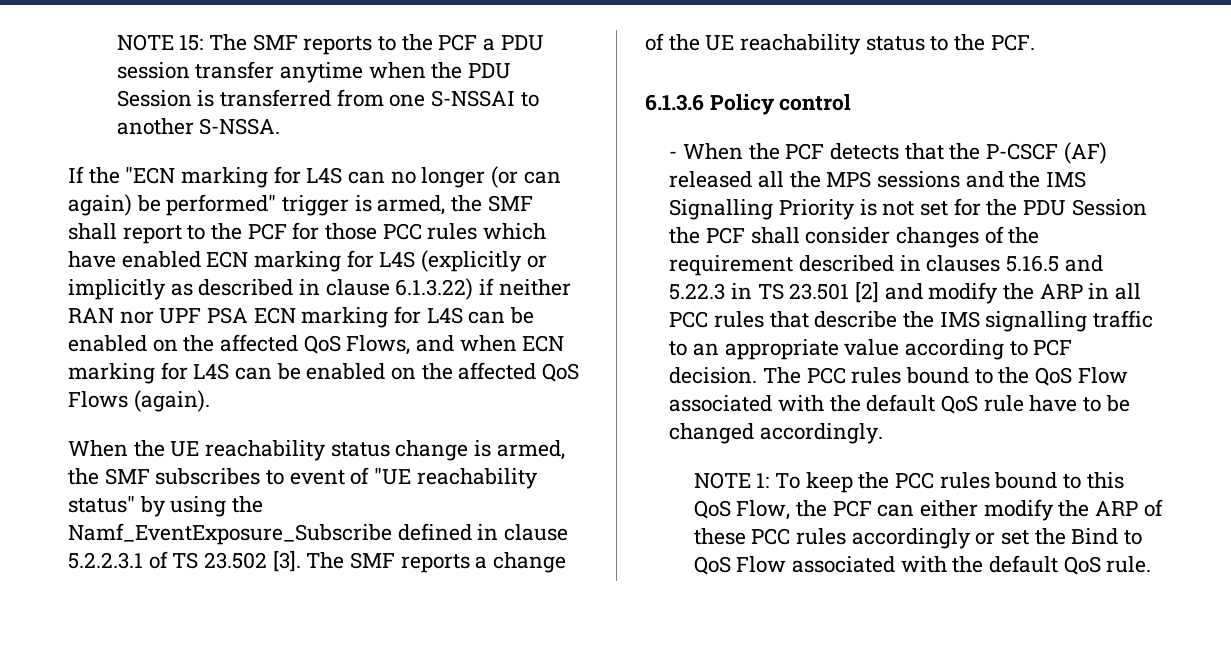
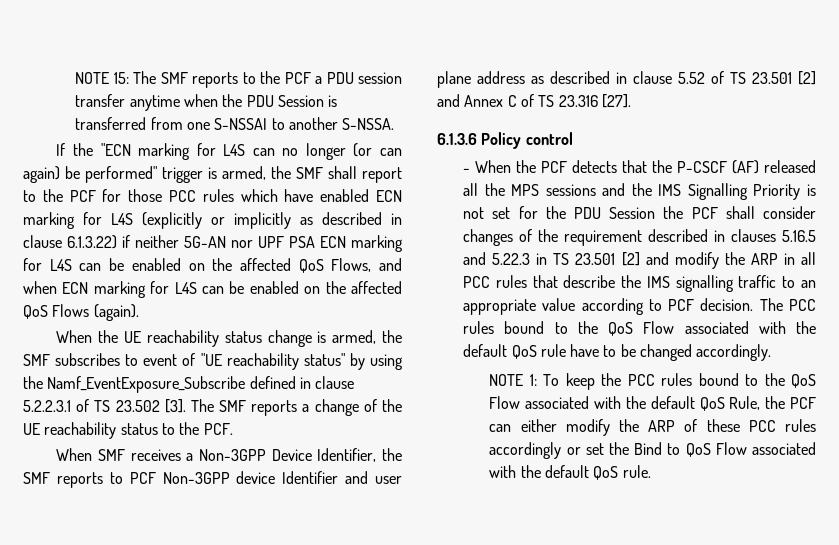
- If the "ECN marking for L4S can no longer (or can again) be performed" trigger is armed, the SMF shall report to the PCF for those PCC rules which have enabled ECN marking for L4S (explicitly or implicitly as described in clause 6.1.3.22) if neither RAN nor UPF PSA ECN marking for L4S can be enabled on the affected QoS Flows, and when ECN marking for L4S can be enabled on the affected QoS Flows (again).
+ If the "ECN marking for L4S can no longer (or can again) be performed" trigger is armed, the SMF shall report to the PCF for those PCC rules which have enabled ECN marking for L4S (explicitly or implicitly as described in clause 6.1.3.22) if neither 5G-AN nor UPF PSA ECN marking for L4S can be enabled on the affected QoS Flows, and when ECN marking for L4S can be enabled on the affected QoS Flows (again).
+ When SMF receives a Non-3GPP Device Identifier, the SMF reports to PCF Non-3GPP device Identifier and user plane address as described in clause 5.52 of TS 23.501 [2] and Annex C of TS 23.316 [27].
- NOTE 1: To keep the PCC rules bound to this QoS Flow, the PCF can either modify the ARP of these PCC rules accordingly or set the Bind to QoS Flow associated with the default QoS rule.
+ NOTE 1: To keep the PCC rules bound to the QoS Flow associated with the default QoS Rule, the PCF can either modify the ARP of these PCC rules accordingly or set the Bind to QoS Flow associated with the default QoS rule.

